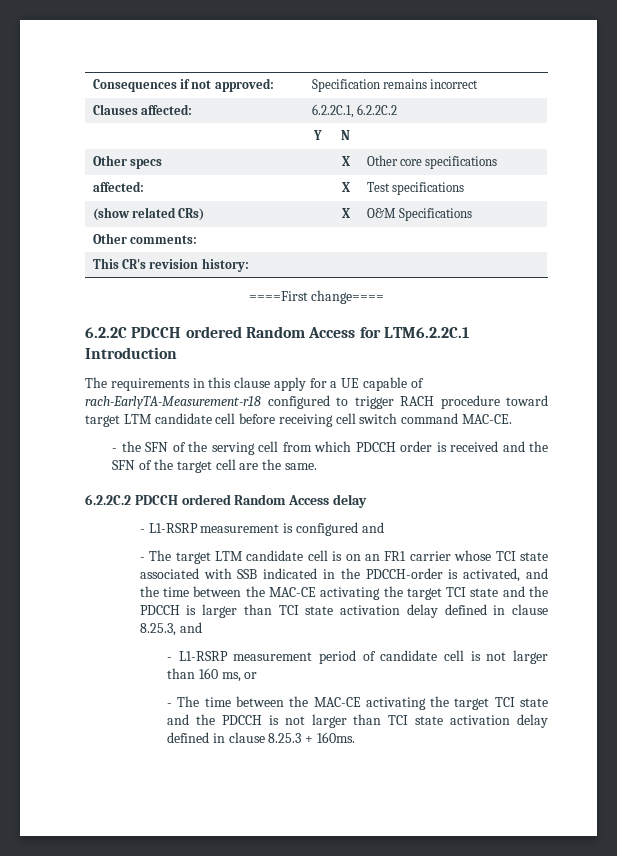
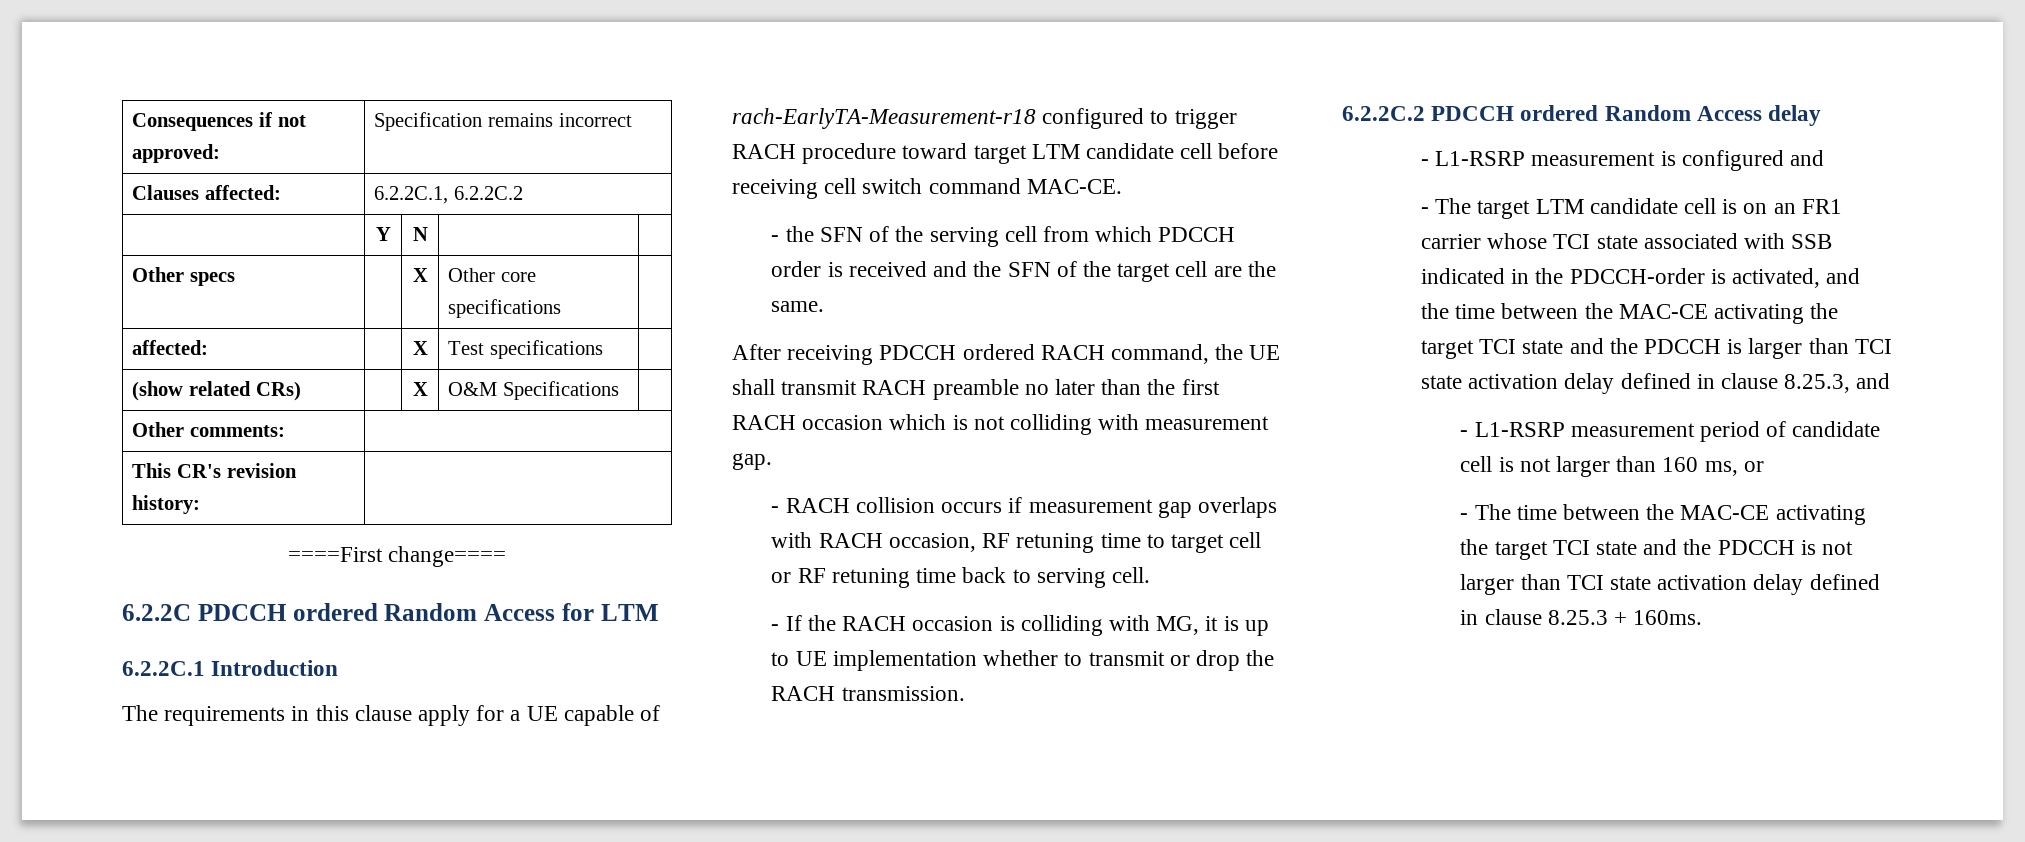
- 6.2.2C PDCCH ordered Random Access for LTM6.2.2C.1 Introduction
+ 6.2.2C PDCCH ordered Random Access for LTM
+ 6.2.2C.1 Introduction
+ After receiving PDCCH ordered RACH command, the UE shall transmit RACH preamble no later than the first RACH occasion which is not colliding with measurement gap.
+ - RACH collision occurs if measurement gap overlaps with RACH occasion, RF retuning time to target cell or RF retuning time back to serving cell.
+ - If the RACH occasion is colliding with MG, it is up to UE implementation whether to transmit or drop the RACH transmission.

